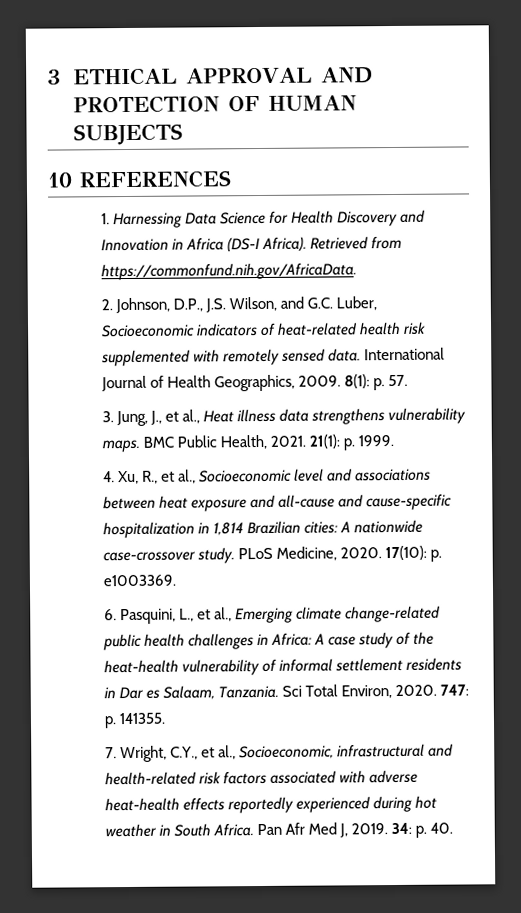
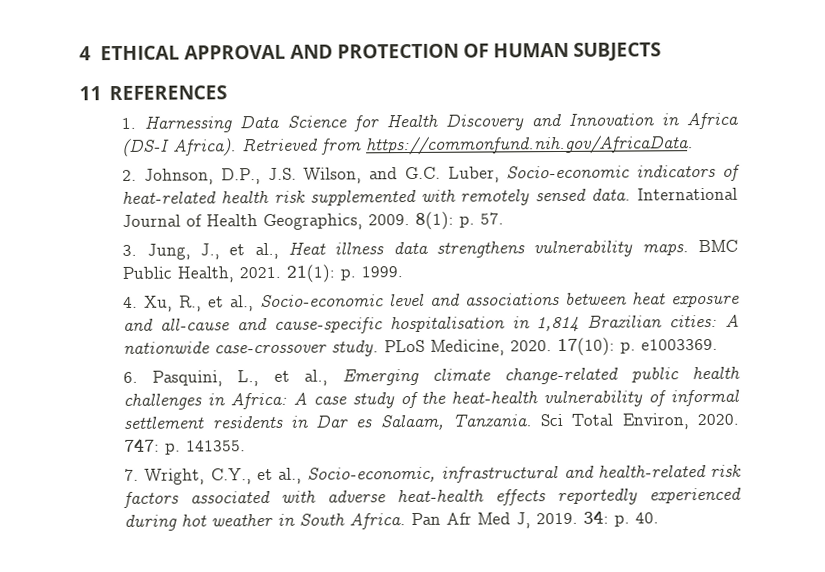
- 3 ETHICAL APPROVAL AND PROTECTION OF HUMAN SUBJECTS
+ 4 ETHICAL APPROVAL AND PROTECTION OF HUMAN SUBJECTS
- 10 REFERENCES
+ 11 REFERENCES
- 2. Johnson, D.P., J.S. Wilson, and G.C. Luber, Socioeconomic indicators of heat-related health risk supplemented with remotely sensed data.
+ 2. Johnson, D.P., J.S. Wilson, and G.C. Luber, Socio-economic indicators of heat-related health risk supplemented with remotely sensed data.
- 4. Xu, R., et al., Socioeconomic level and associations between heat exposure and all-cause and cause-specific hospitalization in 1,814 Brazilian cities: A nationwide case-crossover study.
+ 4. Xu, R., et al., Socio-economic level and associations between heat exposure and all-cause and cause-specific hospitalisation in 1,814 Brazilian cities: A nationwide case-crossover study.
- 7. Wright, C.Y., et al., Socioeconomic, infrastructural and health-related risk factors associated with adverse heat-health effects reportedly experienced during hot weather in South Africa.
+ 7. Wright, C.Y., et al., Socio-economic, infrastructural and health-related risk factors associated with adverse heat-health effects reportedly experienced during hot weather in South Africa.

